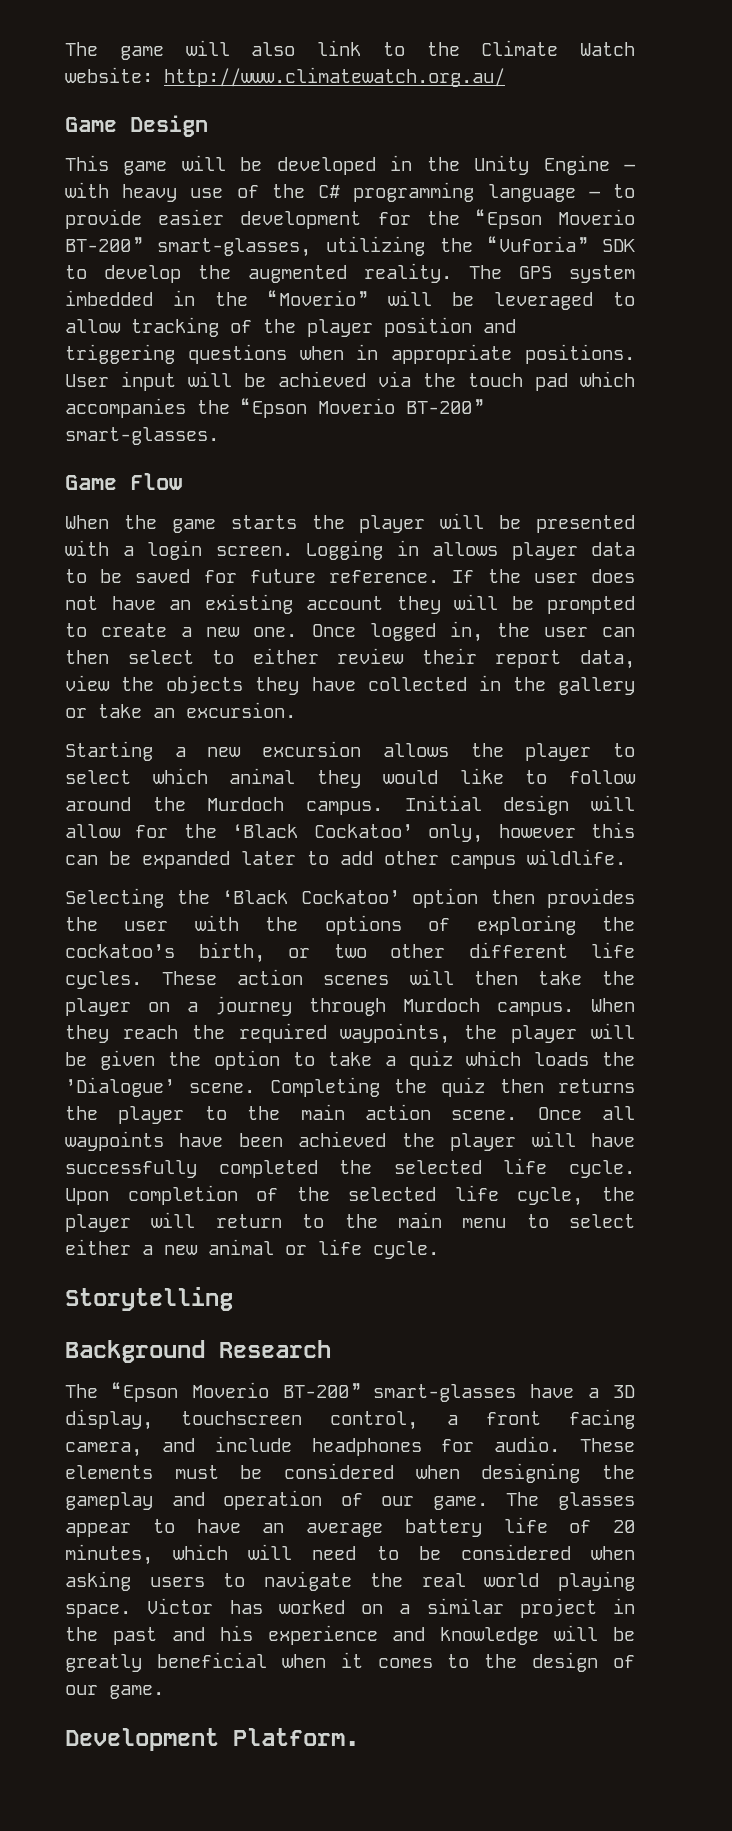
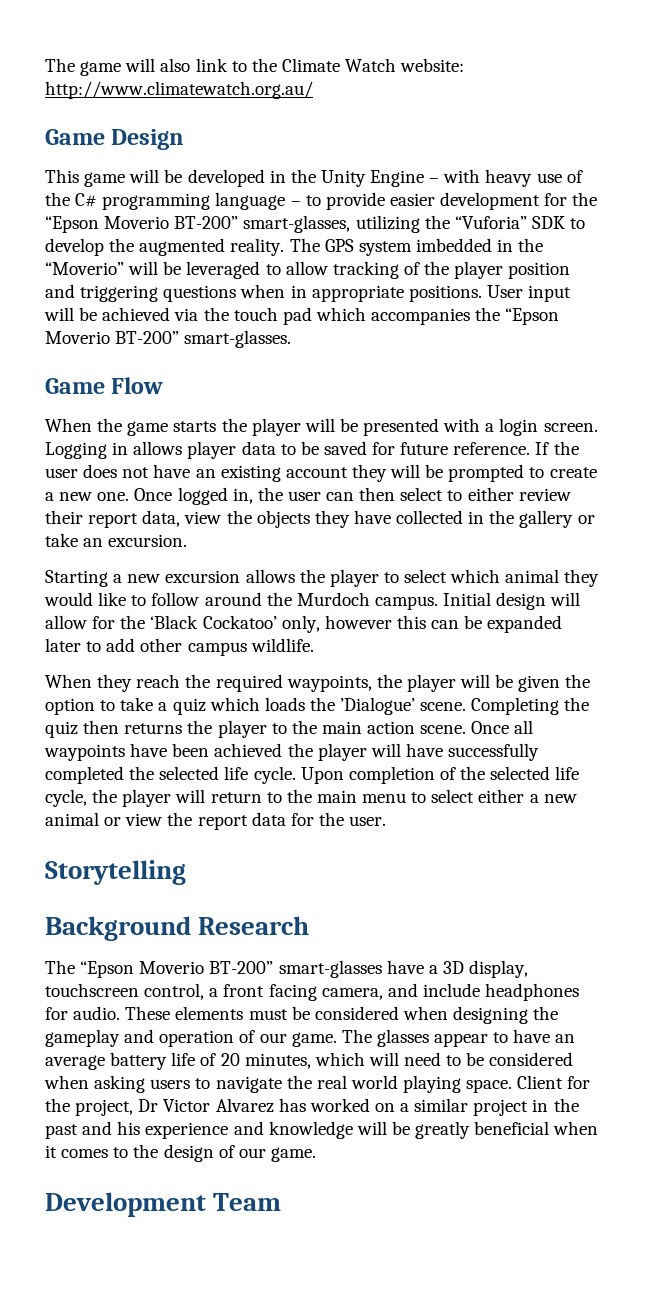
- Selecting the ‘Black Cockatoo’ option then provides the user with the options of exploring the cockatoo’s birth, or two other different life cycles. These action scenes will then take the player on a journey through Murdoch campus.
- Upon completion of the selected life cycle, the player will return to the main menu to select either a new animal or life cycle.
+ Upon completion of the selected life cycle, the player will return to the main menu to select either a new animal or view the report data for the user.
- Victor has worked on a similar project in the past and his experience and knowledge will be greatly beneficial when it comes to the design of our game.
+ Client for the project, Dr Victor Alvarez has worked on a similar project in the past and his experience and knowledge will be greatly beneficial when it comes to the design of our game.
- Development Platform.
+ Development Team

